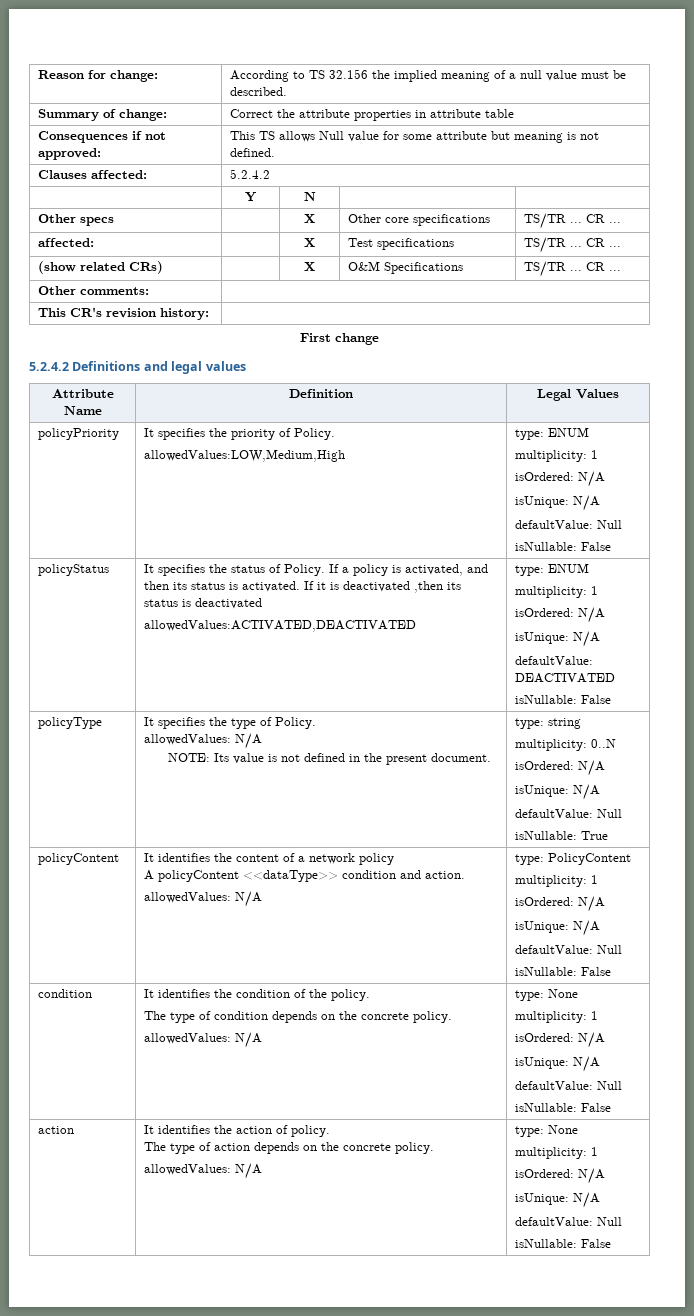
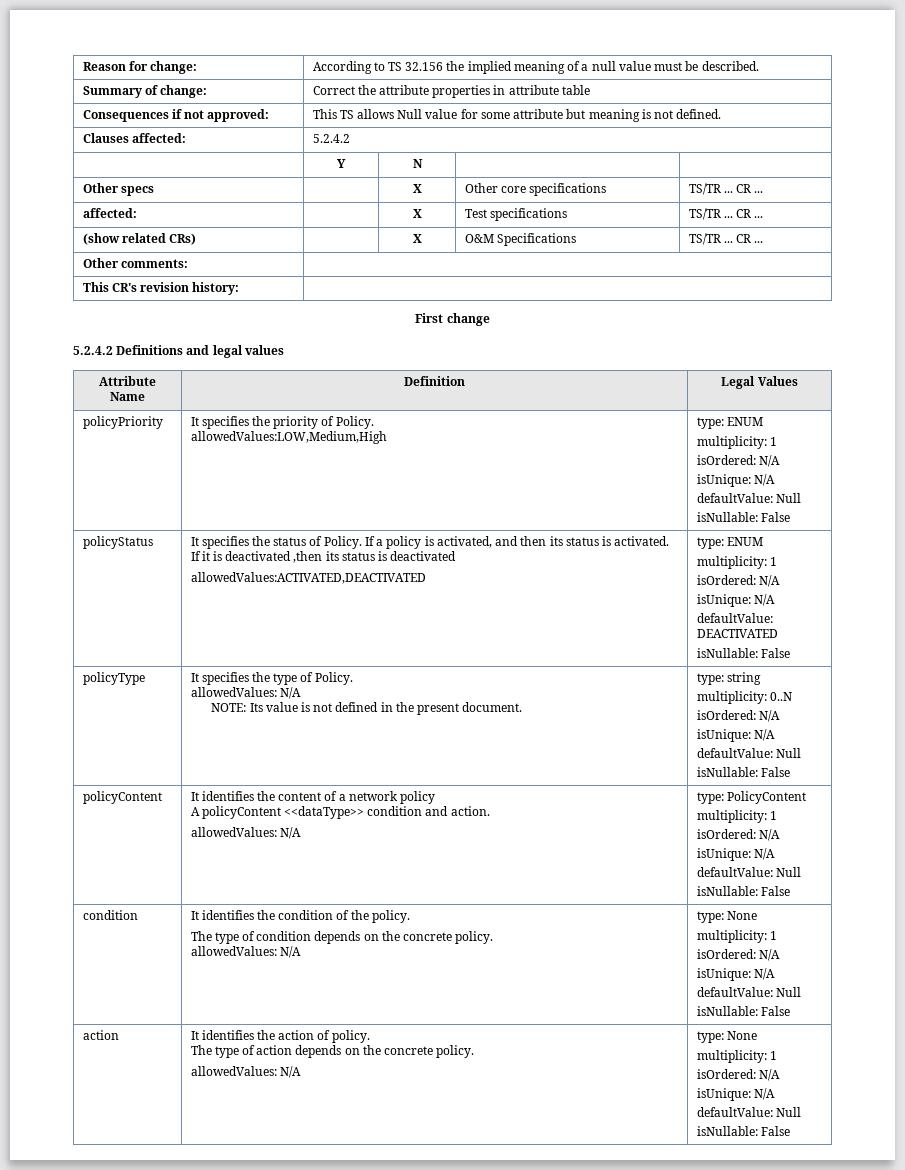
  policyType | It specifies the type of Policy.
  allowedValues: N/A
  NOTE: Its value is not defined in the present document. | type: string
  multiplicity: 0..N
  isOrdered: N/A
  isUnique: N/A
  defaultValue: Null
- isNullable: True
+ isNullable: False

